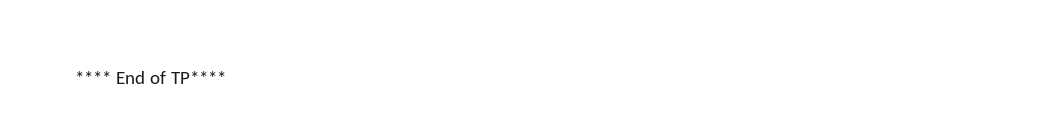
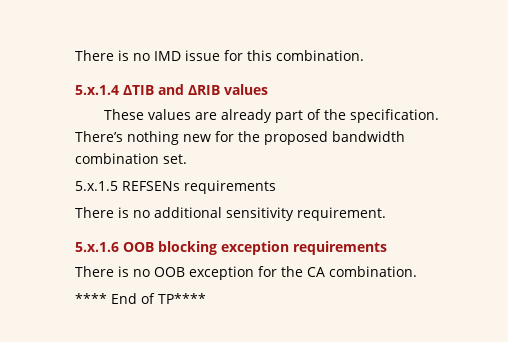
+ There is no IMD issue for this combination.
+ 5.x.1.4 ∆TIB and ∆RIB values
+ These values are already part of the specification. There’s nothing new for the proposed bandwidth combination set.
+ 5.x.1.5 REFSENs requirements
+ There is no additional sensitivity requirement.
+ 5.x.1.6 OOB blocking exception requirements
+ There is no OOB exception for the CA combination.

